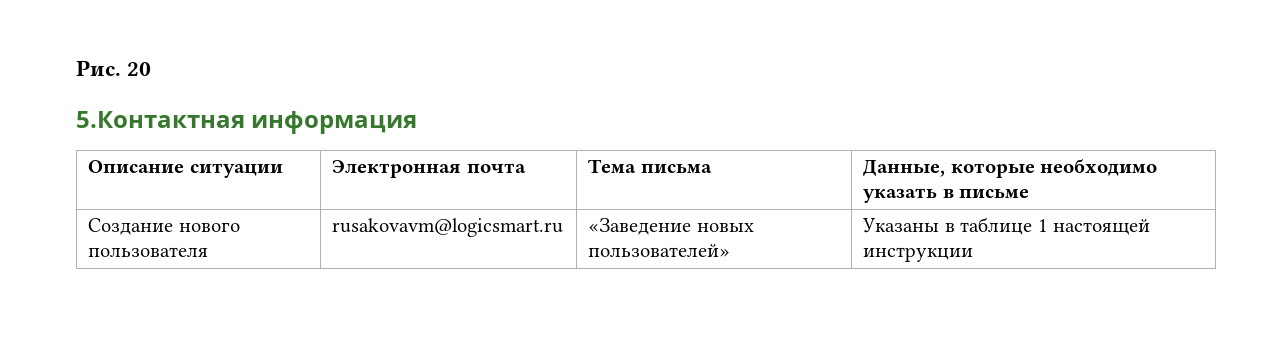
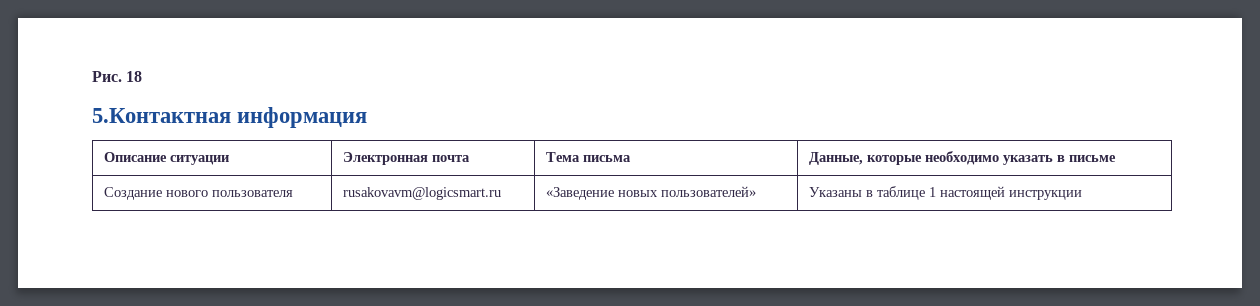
- Рис. 20
+ Рис. 18

